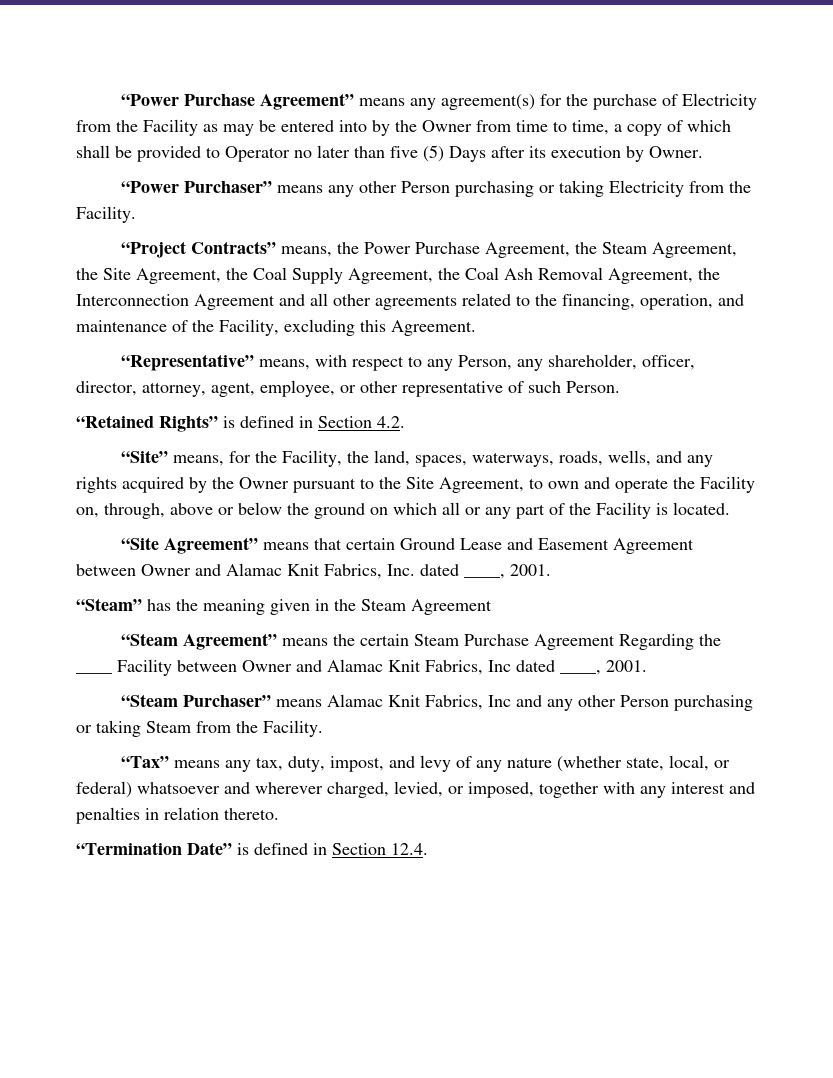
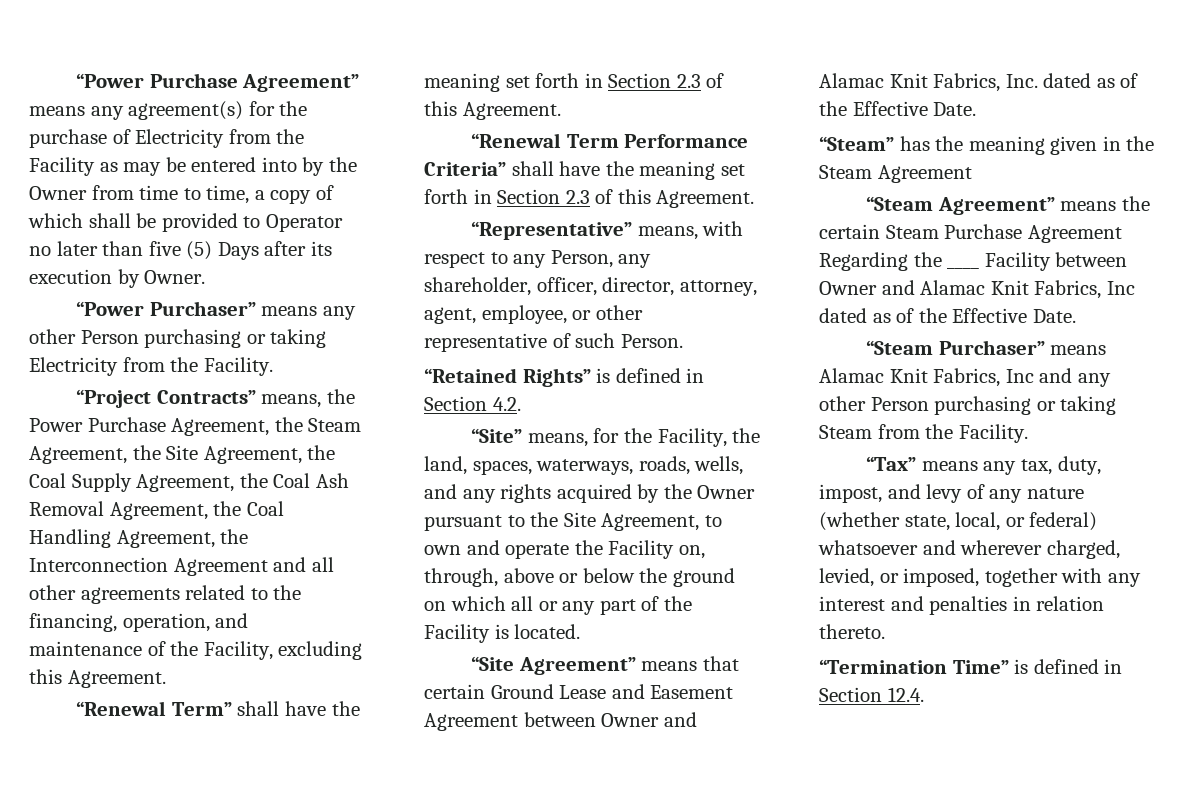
- “Project Contracts” means, the Power Purchase Agreement, the Steam Agreement, the Site Agreement, the Coal Supply Agreement, the Coal Ash Removal Agreement, the Interconnection Agreement and all other agreements related to the financing, operation, and maintenance of the Facility, excluding this Agreement.
+ “Project Contracts” means, the Power Purchase Agreement, the Steam Agreement, the Site Agreement, the Coal Supply Agreement, the Coal Ash Removal Agreement, the Coal Handling Agreement, the Interconnection Agreement and all other agreements related to the financing, operation, and maintenance of the Facility, excluding this Agreement.
+ “Renewal Term” shall have the meaning set forth in Section 2.3 of this Agreement.
+ “Renewal Term Performance Criteria” shall have the meaning set forth in Section 2.3 of this Agreement.
- “Site Agreement” means that certain Ground Lease and Easement Agreement between Owner and Alamac Knit Fabrics, Inc. dated ____, 2001.
+ “Site Agreement” means that certain Ground Lease and Easement Agreement between Owner and Alamac Knit Fabrics, Inc. dated as of the Effective Date.
- “Steam Agreement” means the certain Steam Purchase Agreement Regarding the ____ Facility between Owner and Alamac Knit Fabrics, Inc dated ____, 2001.
+ “Steam Agreement” means the certain Steam Purchase Agreement Regarding the ____ Facility between Owner and Alamac Knit Fabrics, Inc dated as of the Effective Date.
- “Termination Date” is defined in Section 12.4.
+ “Termination Time” is defined in Section 12.4.

